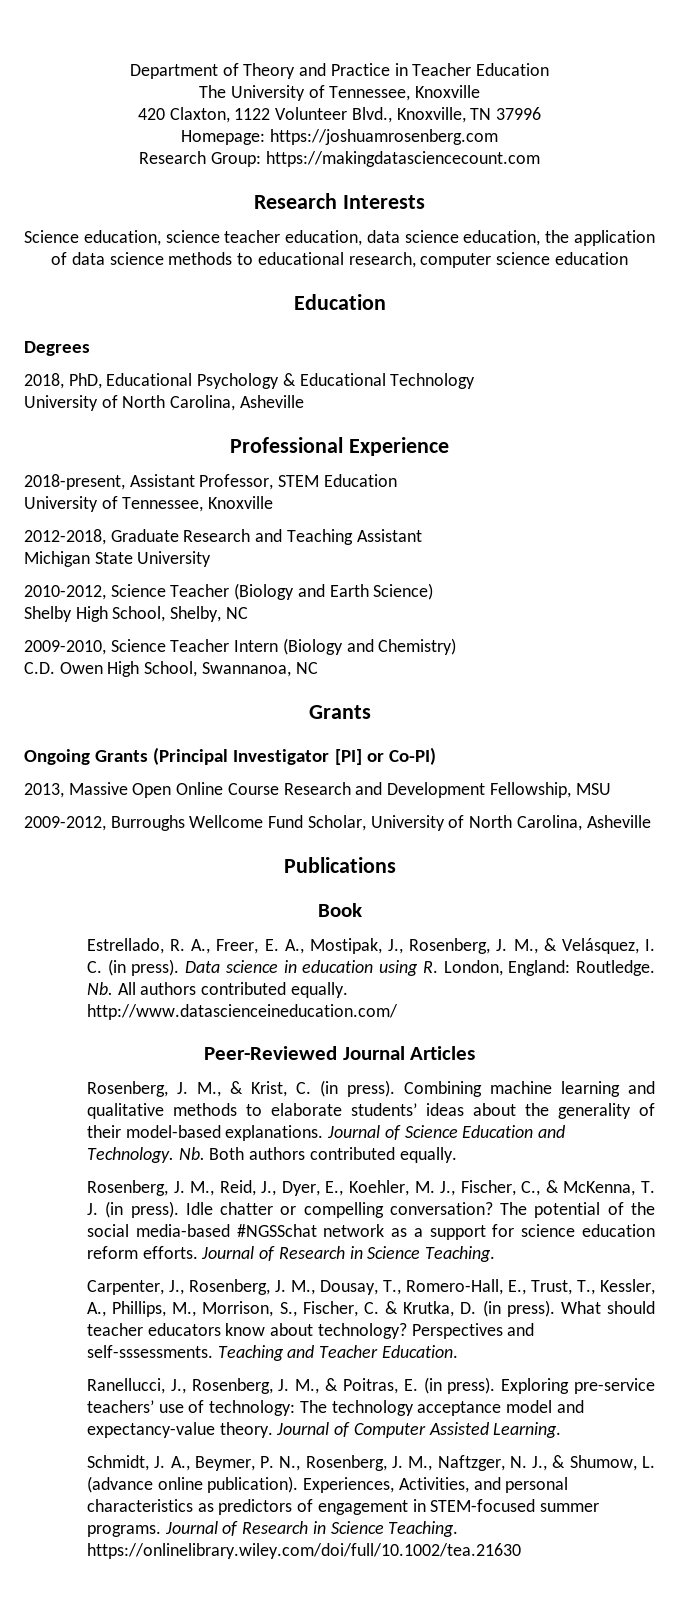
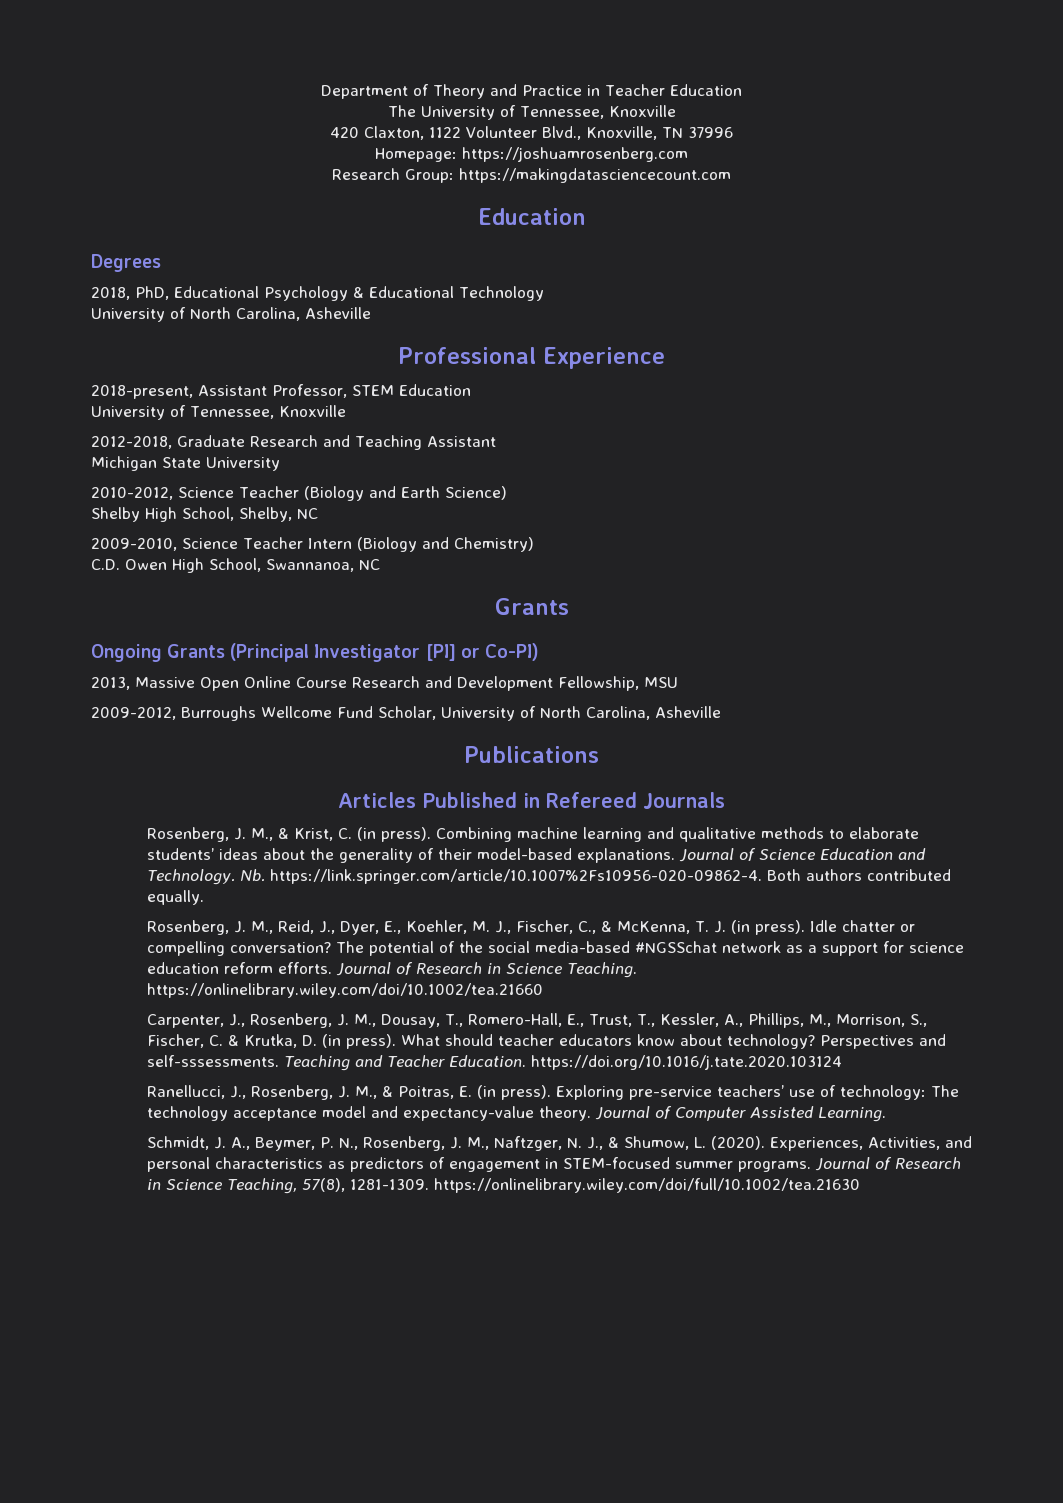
- Research Interests
- Science education, science teacher education, data science education, the application of data science methods to educational research, computer science education
- Book
- Estrellado, R. A., Freer, E. A., Mostipak, J., Rosenberg, J. M., & Velásquez, I. C. (in press). Data science in education using R. London, England: Routledge. Nb. All authors contributed equally. http://www.datascienceineducation.com/
- Peer-Reviewed Journal Articles
+ Articles Published in Refereed Journals
- Nb. Both authors contributed equally.
+ Nb. https://link.springer.com/article/10.1007%2Fs10956-020-09862-4. Both authors contributed equally.
- The potential of the social media-based #NGSSchat network as a support for science education reform efforts. Journal of Research in Science Teaching.
+ The potential of the social media-based #NGSSchat network as a support for science education reform efforts. Journal of Research in Science Teaching. https://onlinelibrary.wiley.com/doi/10.1002/tea.21660
- Teaching and Teacher Education.
+ Teaching and Teacher Education. https://doi.org/10.1016/j.tate.2020.103124
- Schmidt, J. A., Beymer, P. N., Rosenberg, J. M., Naftzger, N. J., & Shumow, L. (advance online publication).
+ Schmidt, J. A., Beymer, P. N., Rosenberg, J. M., Naftzger, N. J., & Shumow, L. (2020).
- Journal of Research in Science Teaching. https://onlinelibrary.wiley.com/doi/full/10.1002/tea.21630
+ Journal of Research in Science Teaching, 57(8), 1281-1309. https://onlinelibrary.wiley.com/doi/full/10.1002/tea.21630

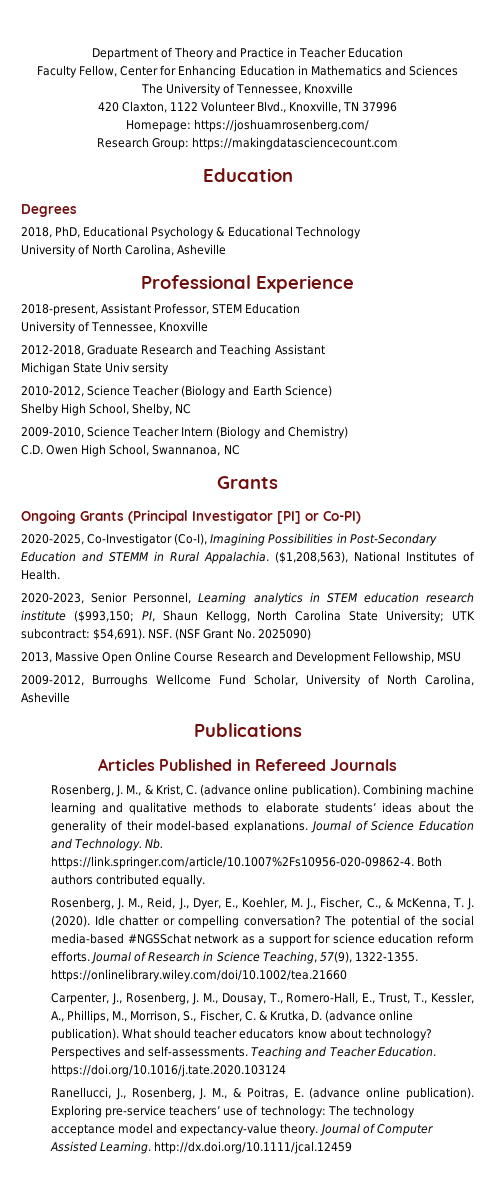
+ Faculty Fellow, Center for Enhancing Education in Mathematics and Sciences
- Homepage: https://joshuamrosenberg.com
+ Homepage: https://joshuamrosenberg.com/
- Michigan State University
+ Michigan State Univ sersity
+ 2020-2025, Co-Investigator (Co-I), Imagining Possibilities in Post-Secondary Education and STEMM in Rural Appalachia. ($1,208,563), National Institutes of Health.
+ 2020-2023, Senior Personnel, Learning analytics in STEM education research institute ($993,150; PI, Shaun Kellogg, North Carolina State University; UTK subcontract: $54,691). NSF. (NSF Grant No. 2025090)
- Rosenberg, J. M., & Krist, C. (in press).
+ Rosenberg, J. M., & Krist, C. (advance online publication).
- Rosenberg, J. M., Reid, J., Dyer, E., Koehler, M. J., Fischer, C., & McKenna, T. J. (in press).
+ Rosenberg, J. M., Reid, J., Dyer, E., Koehler, M. J., Fischer, C., & McKenna, T. J. (2020).
- Journal of Research in Science Teaching. https://onlinelibrary.wiley.com/doi/10.1002/tea.21660
+ Journal of Research in Science Teaching, 57(9), 1322-1355. https://onlinelibrary.wiley.com/doi/10.1002/tea.21660
- Carpenter, J., Rosenberg, J. M., Dousay, T., Romero-Hall, E., Trust, T., Kessler, A., Phillips, M., Morrison, S., Fischer, C. & Krutka, D. (in press).
+ Carpenter, J., Rosenberg, J. M., Dousay, T., Romero-Hall, E., Trust, T., Kessler, A., Phillips, M., Morrison, S., Fischer, C. & Krutka, D. (advance online publication).
- Perspectives and self-sssessments.
+ Perspectives and self-assessments.
- Ranellucci, J., Rosenberg, J. M., & Poitras, E. (in press).
+ Ranellucci, J., Rosenberg, J. M., & Poitras, E. (advance online publication).
- Journal of Computer Assisted Learning.
- Schmidt, J. A., Beymer, P. N., Rosenberg, J. M., Naftzger, N. J., & Shumow, L. (2020). Experiences, Activities, and personal characteristics as predictors of engagement in STEM-focused summer programs. Journal of Research in Science Teaching, 57(8), 1281-1309. https://onlinelibrary.wiley.com/doi/full/10.1002/tea.21630
+ Journal of Computer Assisted Learning. http://dx.doi.org/10.1111/jcal.12459

